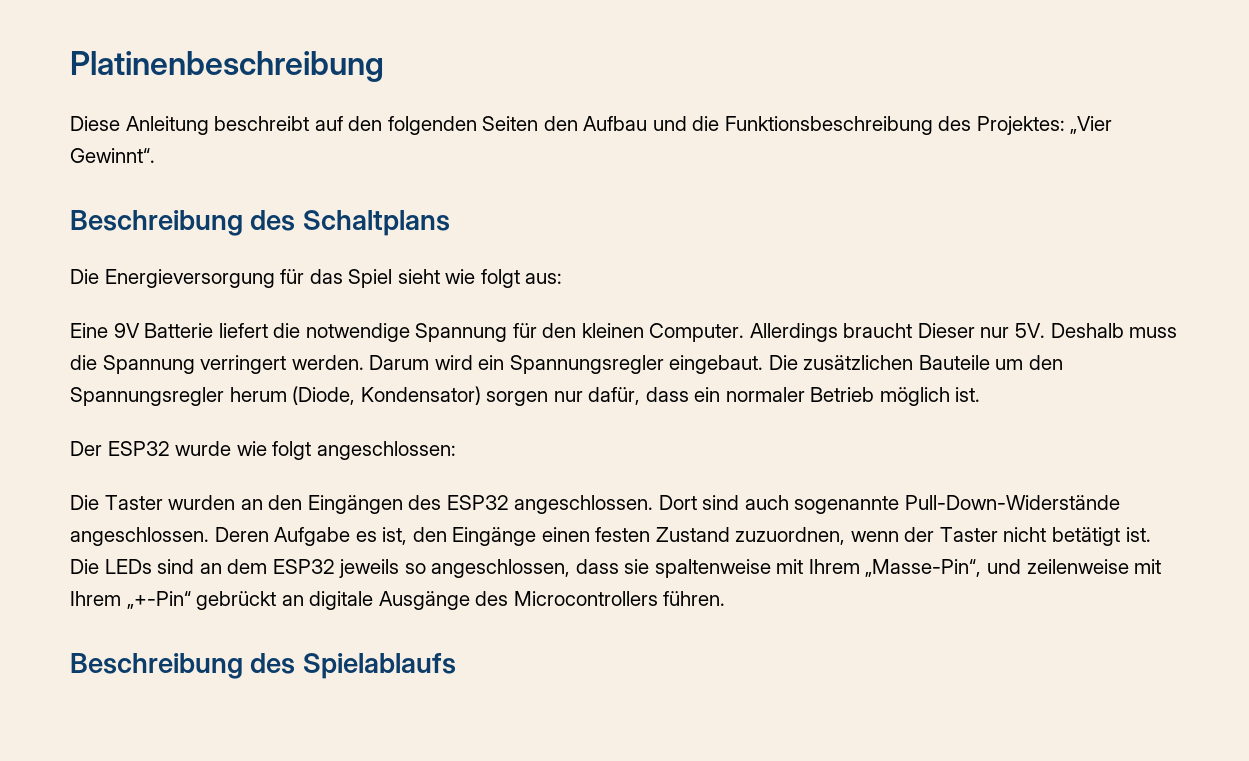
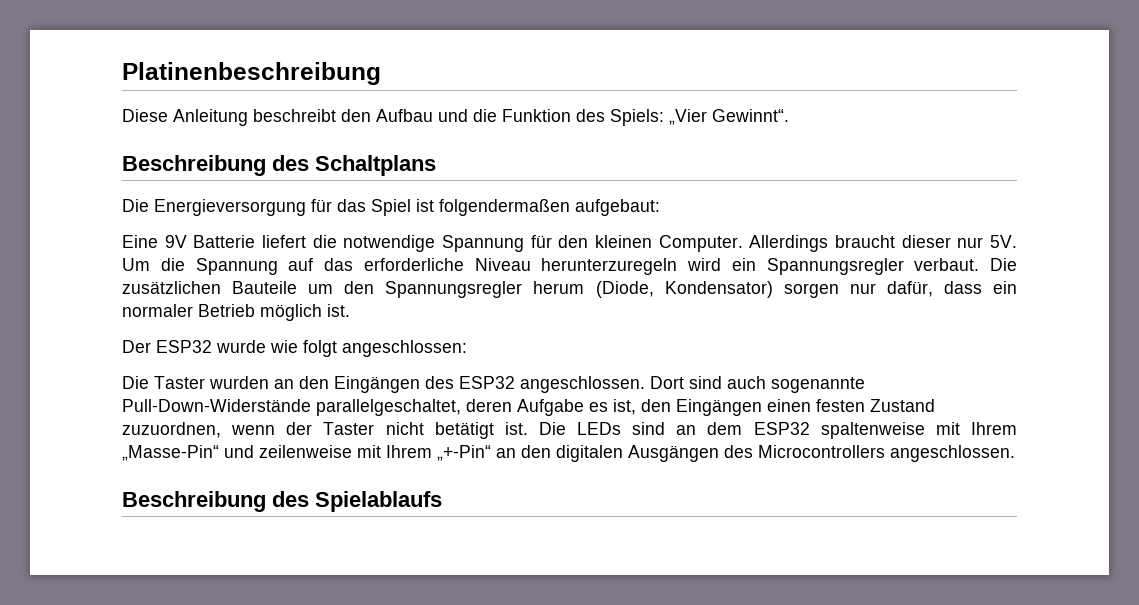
- Diese Anleitung beschreibt auf den folgenden Seiten den Aufbau und die Funktionsbeschreibung des Projektes: „Vier Gewinnt“.
+ Diese Anleitung beschreibt den Aufbau und die Funktion des Spiels: „Vier Gewinnt“.
- Die Energieversorgung für das Spiel sieht wie folgt aus:
+ Die Energieversorgung für das Spiel ist folgendermaßen aufgebaut:
- Allerdings braucht Dieser nur 5V.
+ Allerdings braucht dieser nur 5V.
- Deshalb muss die Spannung verringert werden. Darum wird ein Spannungsregler eingebaut.
+ Um die Spannung auf das erforderliche Niveau herunterzuregeln wird ein Spannungsregler verbaut.
- Dort sind auch sogenannte Pull-Down-Widerstände angeschlossen. Deren Aufgabe es ist, den Eingänge einen festen Zustand zuzuordnen, wenn der Taster nicht betätigt ist.
+ Dort sind auch sogenannte Pull-Down-Widerstände parallelgeschaltet, deren Aufgabe es ist, den Eingängen einen festen Zustand zuzuordnen, wenn der Taster nicht betätigt ist.
- Die LEDs sind an dem ESP32 jeweils so angeschlossen, dass sie spaltenweise mit Ihrem „Masse-Pin“, und zeilenweise mit Ihrem „+-Pin“ gebrückt an digitale Ausgänge des Microcontrollers führen.
+ Die LEDs sind an dem ESP32 spaltenweise mit Ihrem „Masse-Pin“ und zeilenweise mit Ihrem „+-Pin“ an den digitalen Ausgängen des Microcontrollers angeschlossen.

